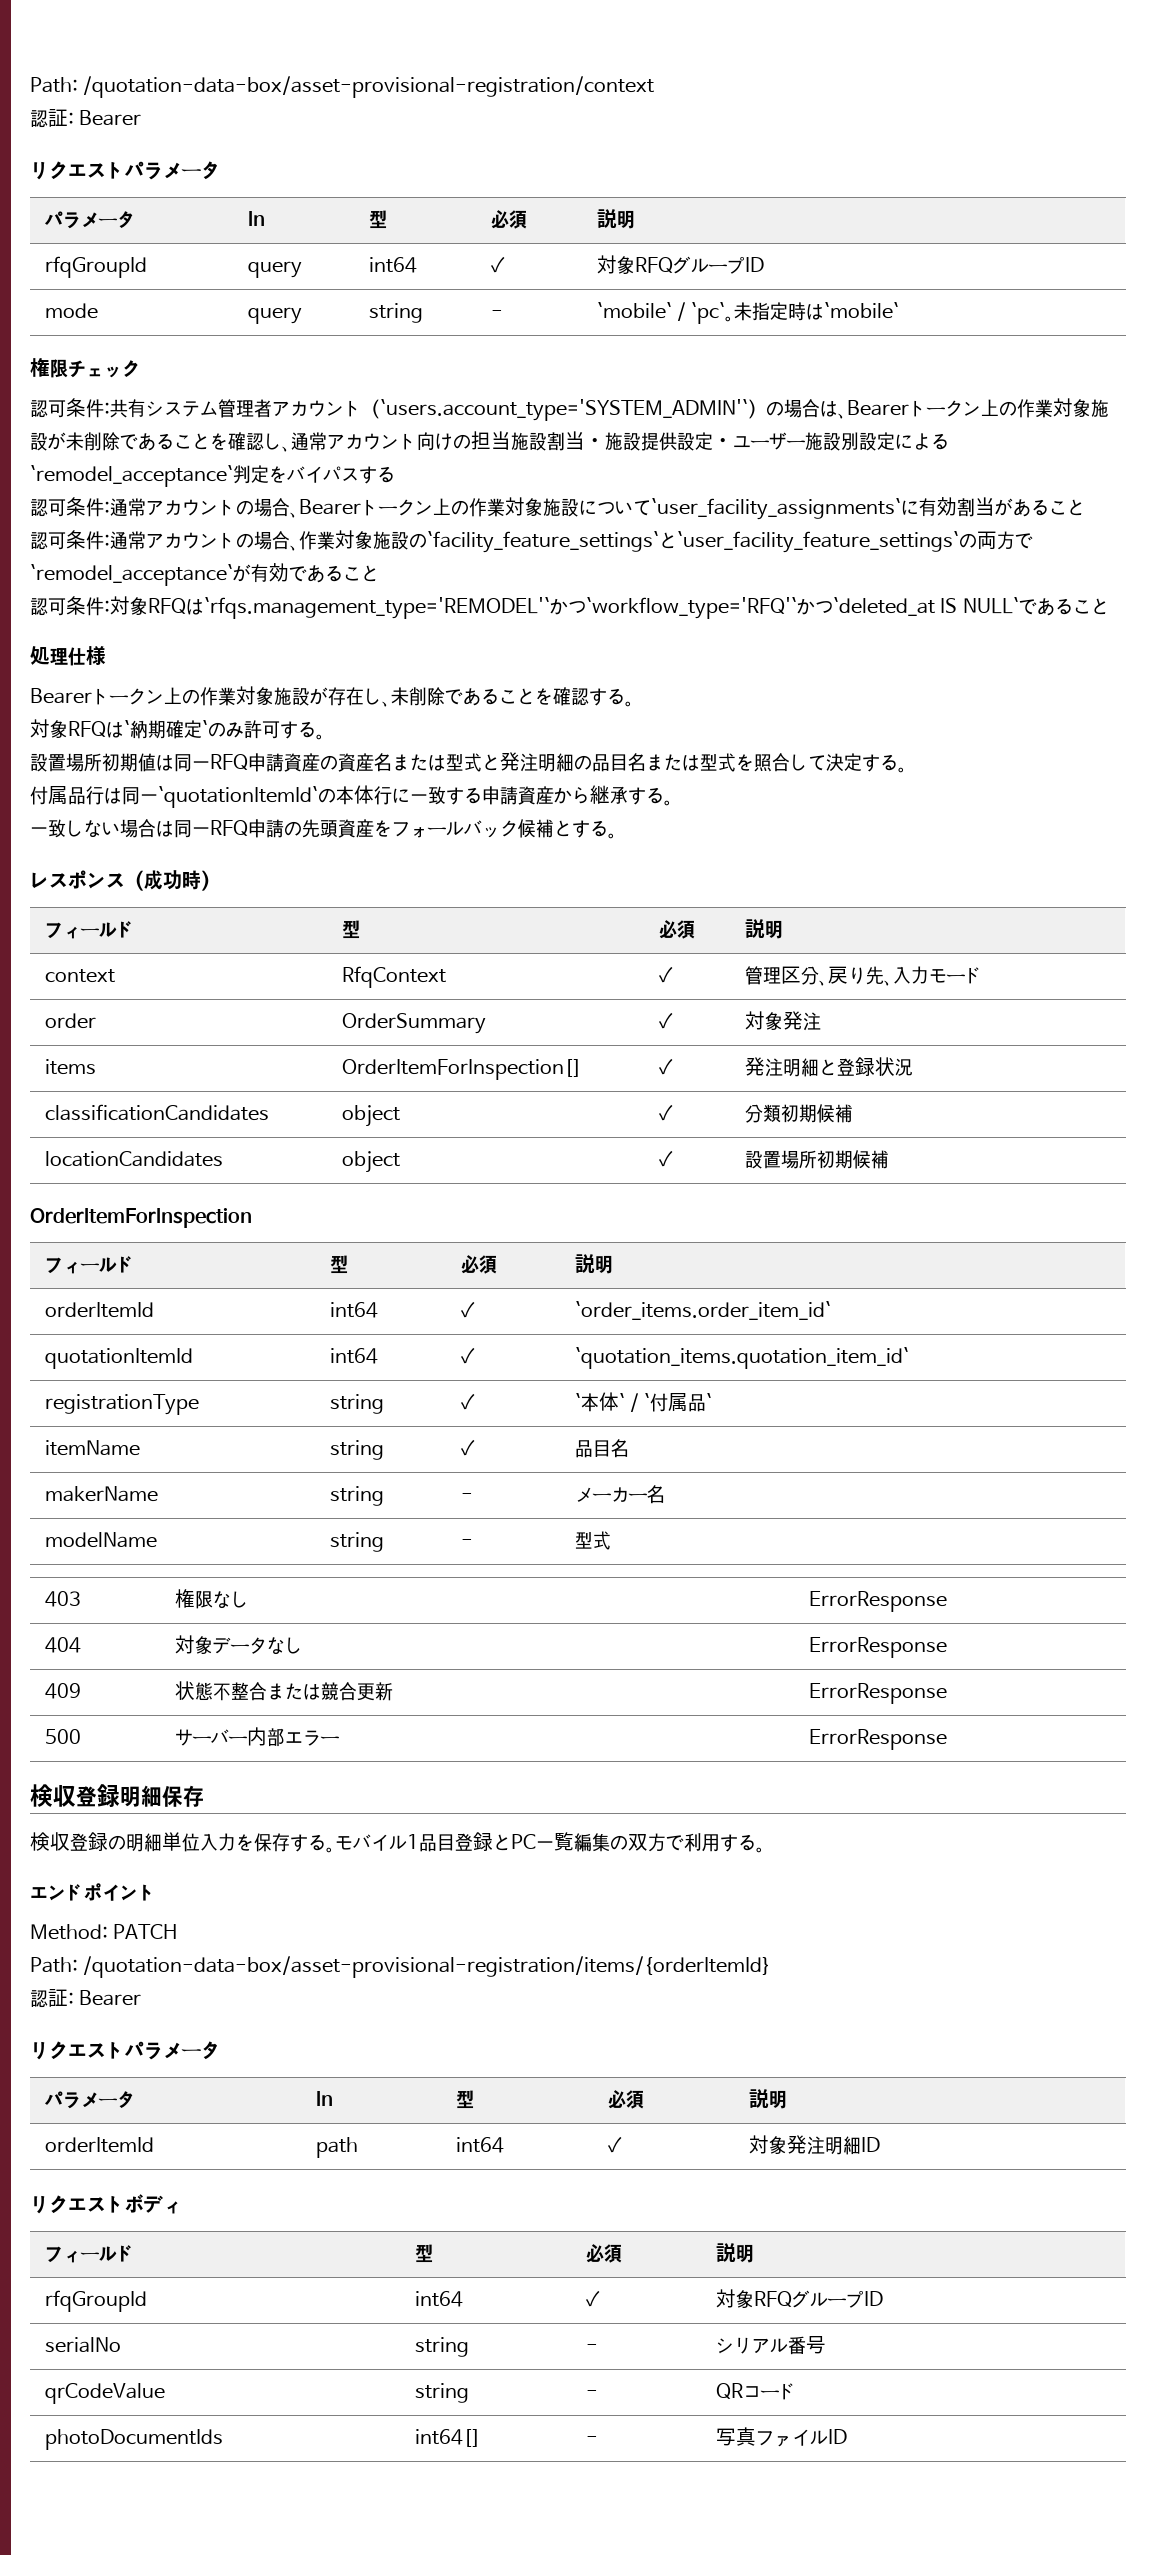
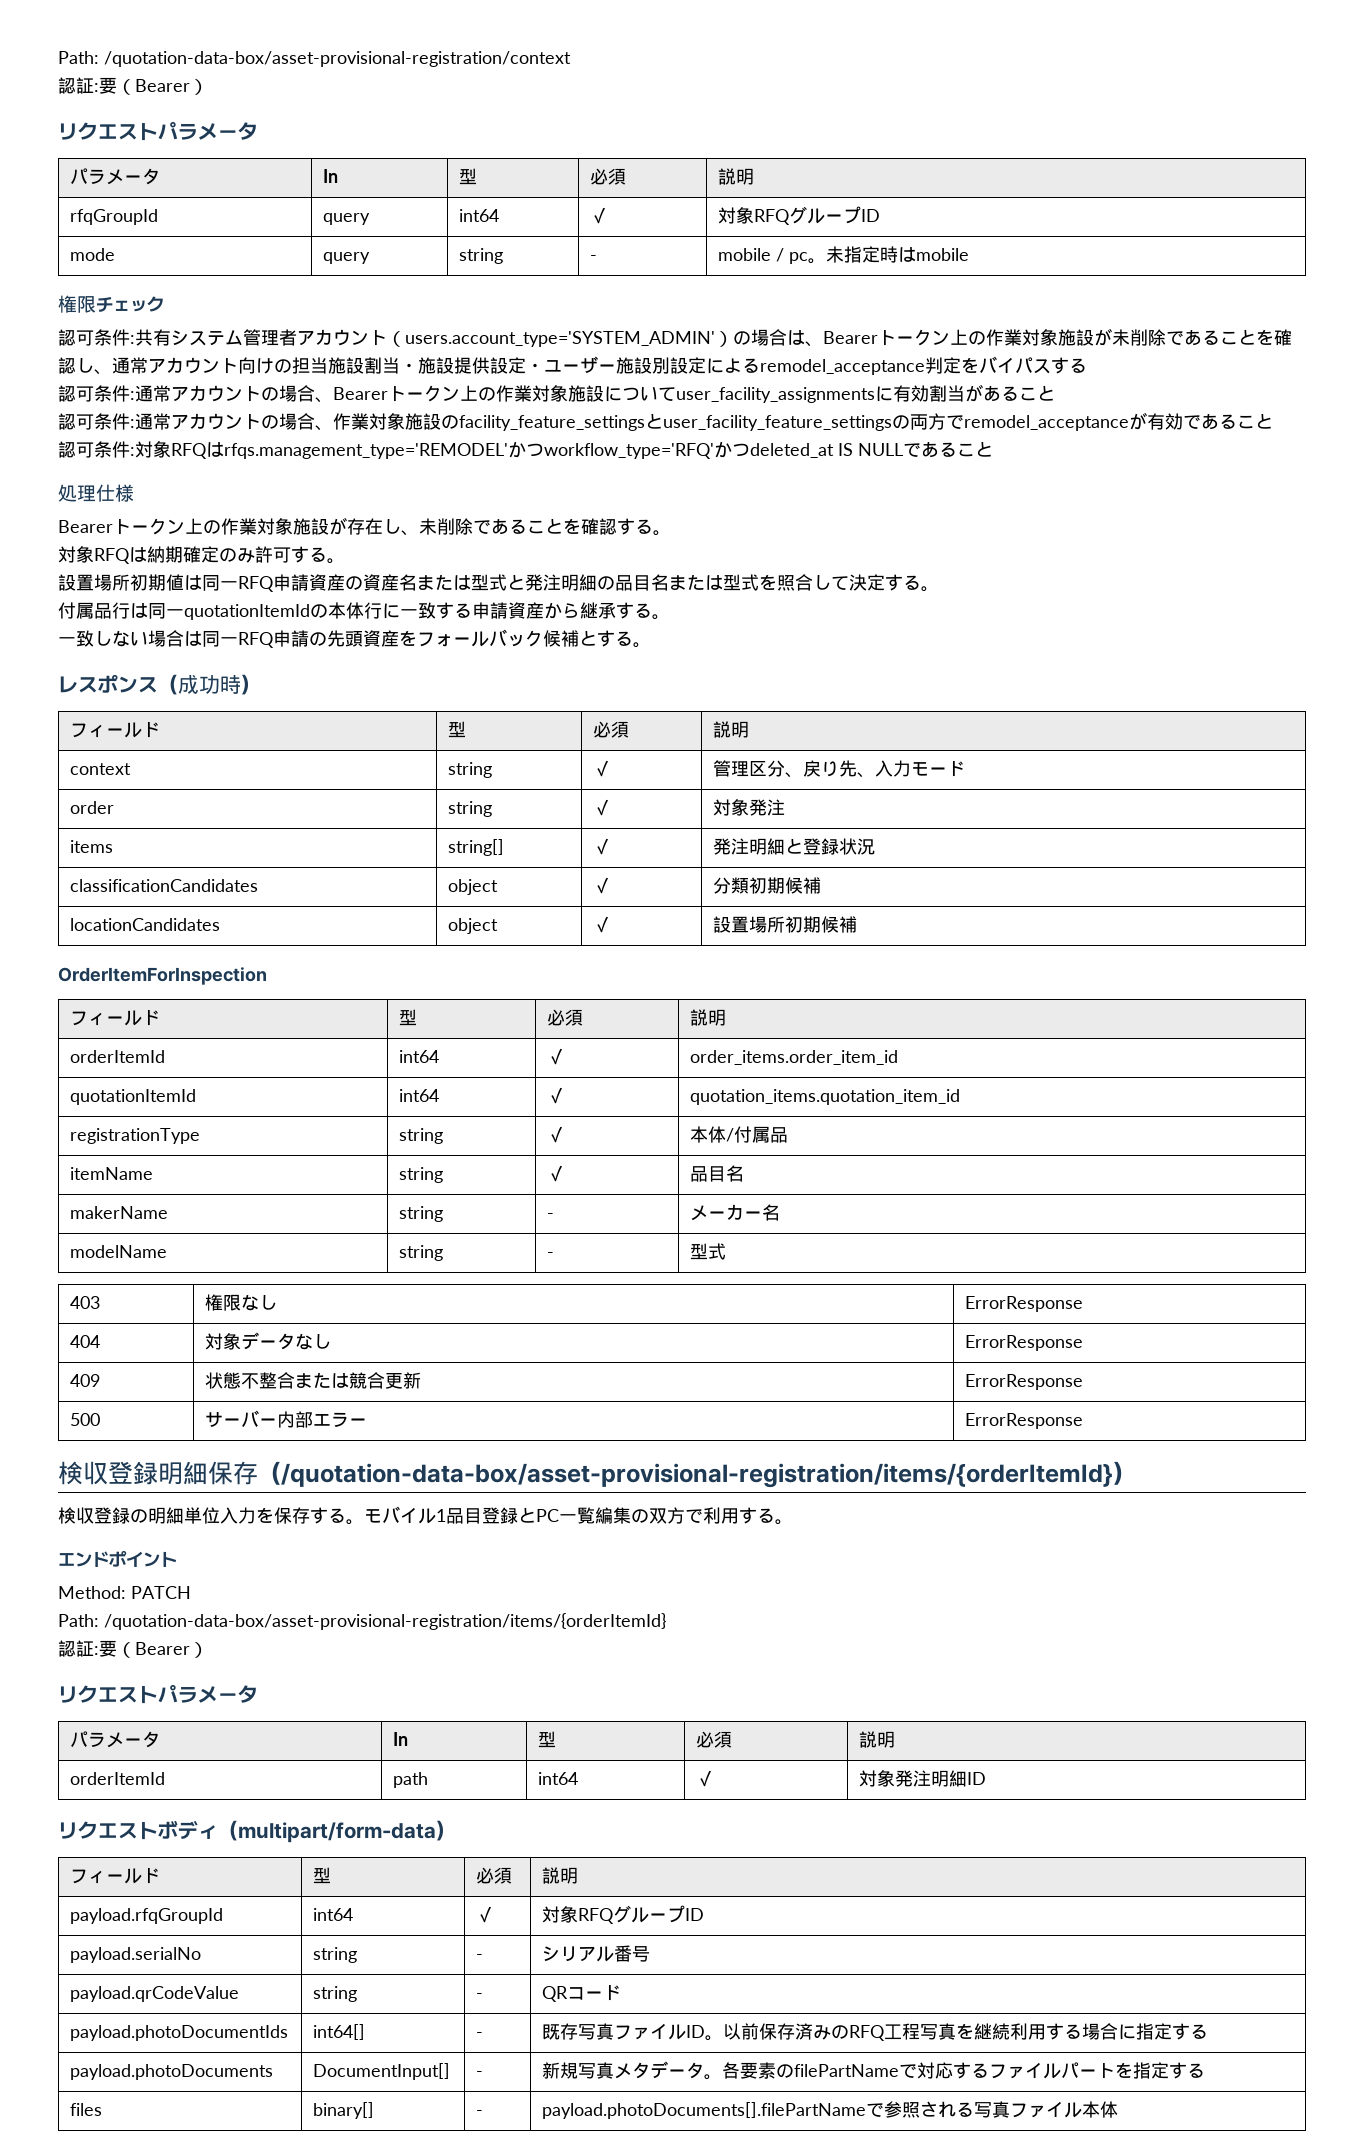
  Path: /quotation-data-box/asset-provisional-registration/context
- 認証: Bearer
+ 認証:要（Bearer）
- mode | query | string | - | `mobile` / `pc`。未指定時は`mobile`
+ mode | query | string | - | mobile / pc。未指定時はmobile
- 認可条件:共有システム管理者アカウント（`users.account_type='SYSTEM_ADMIN'`）の場合は、Bearerトークン上の作業対象施設が未削除であることを確認し、通常アカウント向けの担当施設割当・施設提供設定・ユーザー施設別設定による`remodel_acceptance`判定をバイパスする
+ 認可条件:共有システム管理者アカウント（users.account_type='SYSTEM_ADMIN'）の場合は、Bearerトークン上の作業対象施設が未削除であることを確認し、通常アカウント向けの担当施設割当・施設提供設定・ユーザー施設別設定によるremodel_acceptance判定をバイパスする
- 認可条件:通常アカウントの場合、Bearerトークン上の作業対象施設について`user_facility_assignments`に有効割当があること
+ 認可条件:通常アカウントの場合、Bearerトークン上の作業対象施設についてuser_facility_assignmentsに有効割当があること
- 認可条件:通常アカウントの場合、作業対象施設の`facility_feature_settings`と`user_facility_feature_settings`の両方で`remodel_acceptance`が有効であること
+ 認可条件:通常アカウントの場合、作業対象施設のfacility_feature_settingsとuser_facility_feature_settingsの両方でremodel_acceptanceが有効であること
- 認可条件:対象RFQは`rfqs.management_type='REMODEL'`かつ`workflow_type='RFQ'`かつ`deleted_at IS NULL`であること
+ 認可条件:対象RFQはrfqs.management_type='REMODEL'かつworkflow_type='RFQ'かつdeleted_at IS NULLであること
- 対象RFQは`納期確定`のみ許可する。
+ 対象RFQは納期確定のみ許可する。
- 付属品行は同一`quotationItemId`の本体行に一致する申請資産から継承する。
+ 付属品行は同一quotationItemIdの本体行に一致する申請資産から継承する。
- context | RfqContext | ✓ | 管理区分、戻り先、入力モード
+ context | string | ✓ | 管理区分、戻り先、入力モード
- order | OrderSummary | ✓ | 対象発注
+ order | string | ✓ | 対象発注
- items | OrderItemForInspection[] | ✓ | 発注明細と登録状況
+ items | string[] | ✓ | 発注明細と登録状況
- orderItemId | int64 | ✓ | `order_items.order_item_id`
+ orderItemId | int64 | ✓ | order_items.order_item_id
- quotationItemId | int64 | ✓ | `quotation_items.quotation_item_id`
+ quotationItemId | int64 | ✓ | quotation_items.quotation_item_id
- registrationType | string | ✓ | `本体` / `付属品`
+ registrationType | string | ✓ | 本体/付属品
- 検収登録明細保存
+ 検収登録明細保存（/quotation-data-box/asset-provisional-registration/items/{orderItemId}）
  Path: /quotation-data-box/asset-provisional-registration/items/{orderItemId}
- 認証: Bearer
+ 認証:要（Bearer）
- リクエストボディ
+ リクエストボディ（multipart/form-data）
  フィールド | 型 | 必須 | 説明
- rfqGroupId | int64 | ✓ | 対象RFQグループID
- serialNo | string | - | シリアル番号
+ payload.rfqGroupId | int64 | ✓ | 対象RFQグループID
+ payload.serialNo | string | - | シリアル番号
- qrCodeValue | string | - | QRコード
+ payload.qrCodeValue | string | - | QRコード
- photoDocumentIds | int64[] | - | 写真ファイルID
+ payload.photoDocumentIds | int64[] | - | 既存写真ファイルID。以前保存済みのRFQ工程写真を継続利用する場合に指定する
+ payload.photoDocuments | DocumentInput[] | - | 新規写真メタデータ。各要素のfilePartNameで対応するファイルパートを指定する
+ files | binary[] | - | payload.photoDocuments[].filePartNameで参照される写真ファイル本体

